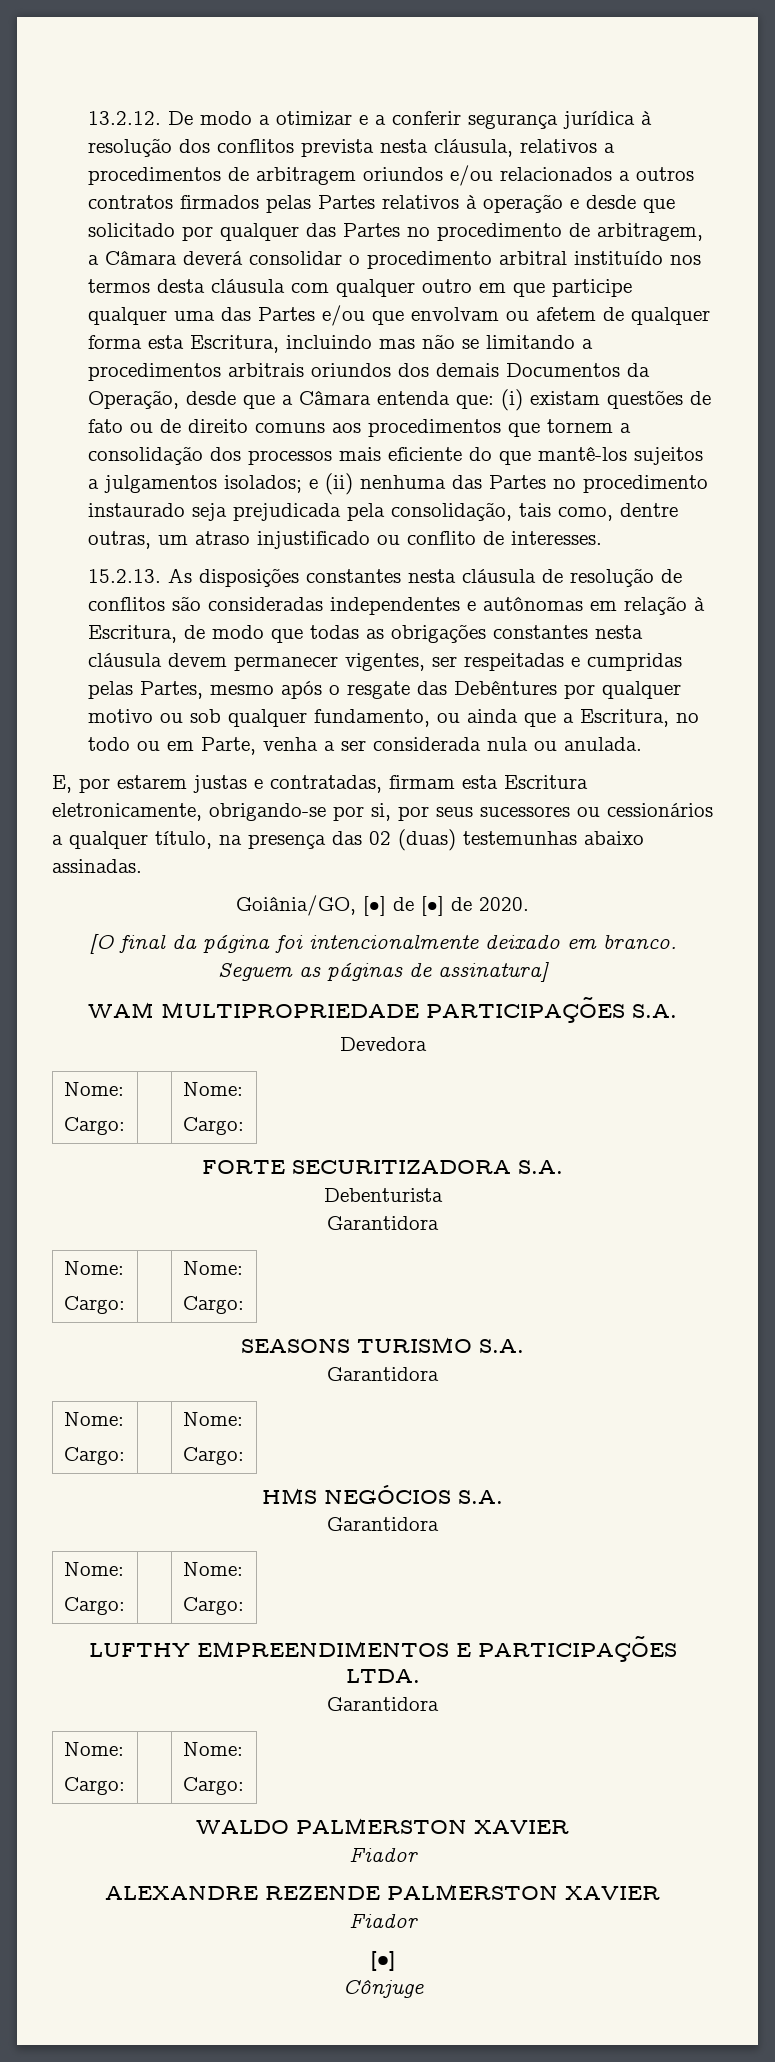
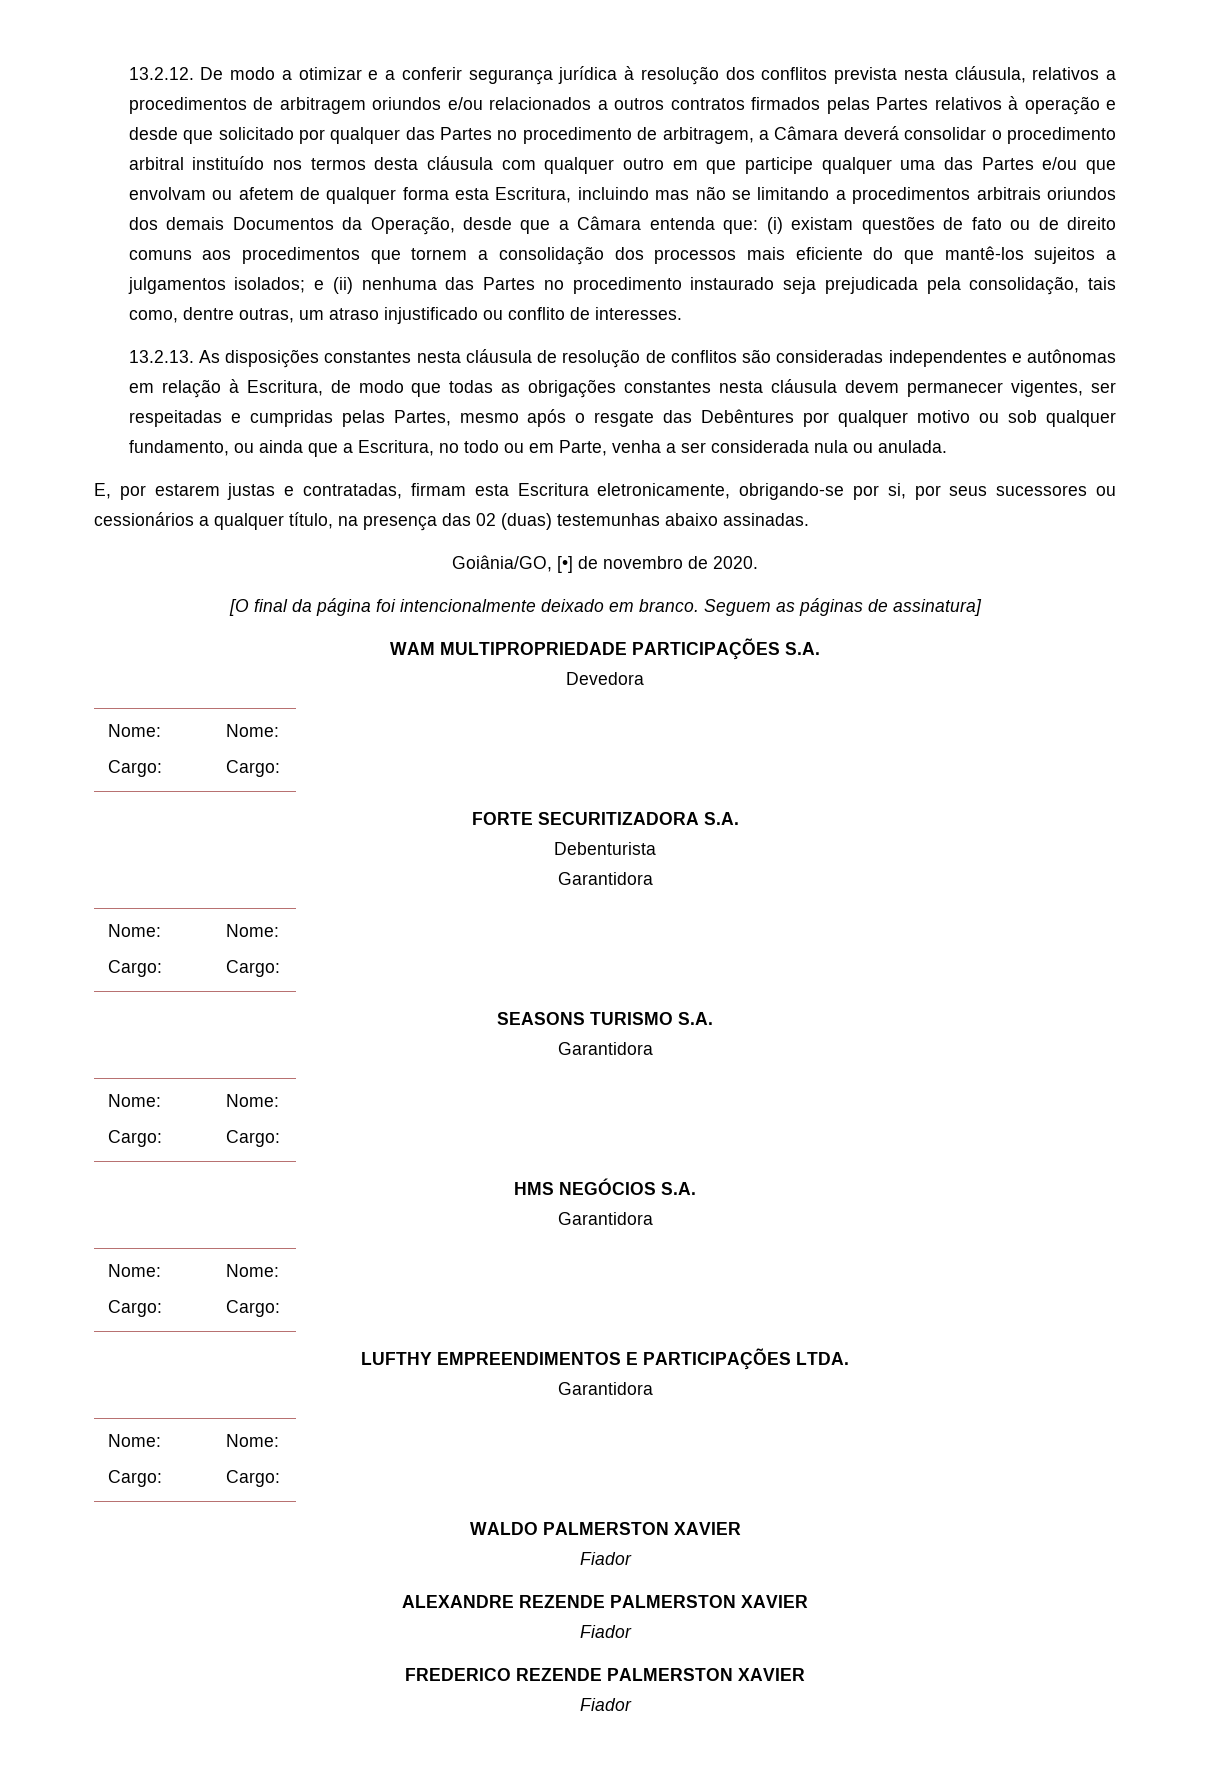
- 15.2.13. As disposições constantes nesta cláusula de resolução de conflitos são consideradas independentes e autônomas em relação à Escritura, de modo que todas as obrigações constantes nesta cláusula devem permanecer vigentes, ser respeitadas e cumpridas pelas Partes, mesmo após o resgate das Debêntures por qualquer motivo ou sob qualquer fundamento, ou ainda que a Escritura, no todo ou em Parte, venha a ser considerada nula ou anulada.
+ 13.2.13. As disposições constantes nesta cláusula de resolução de conflitos são consideradas independentes e autônomas em relação à Escritura, de modo que todas as obrigações constantes nesta cláusula devem permanecer vigentes, ser respeitadas e cumpridas pelas Partes, mesmo após o resgate das Debêntures por qualquer motivo ou sob qualquer fundamento, ou ainda que a Escritura, no todo ou em Parte, venha a ser considerada nula ou anulada.
- Goiânia/GO, [•] de [•] de 2020.
+ Goiânia/GO, [•] de novembro de 2020.
  ALEXANDRE REZENDE PALMERSTON XAVIER
  Fiador
- [•]
- Cônjuge
+ FREDERICO REZENDE PALMERSTON XAVIER
+ Fiador

